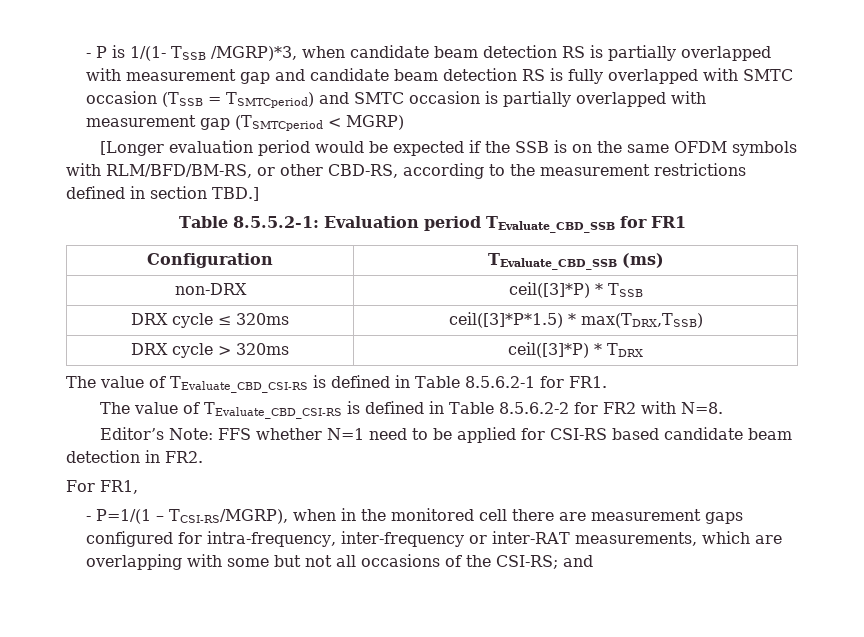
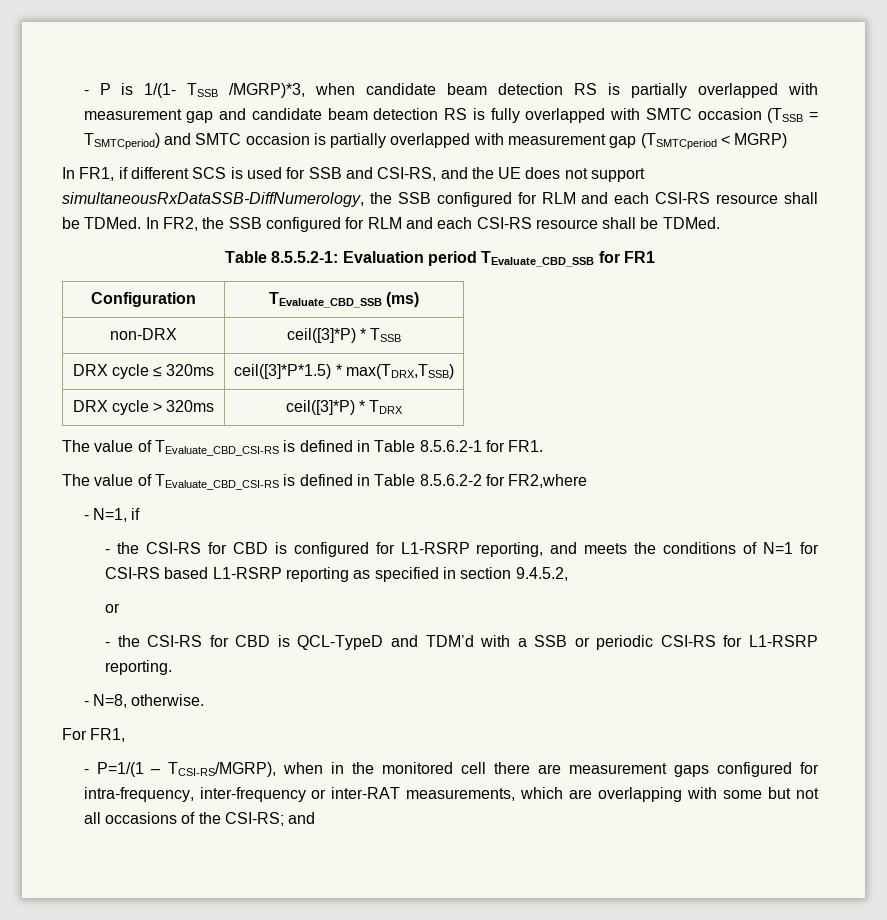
- [Longer evaluation period would be expected if the SSB is on the same OFDM symbols with RLM/BFD/BM-RS, or other CBD-RS, according to the measurement restrictions defined in section TBD.]
+ In FR1, if different SCS is used for SSB and CSI-RS, and the UE does not support simultaneousRxDataSSB-DiffNumerology, the SSB configured for RLM and each CSI-RS resource shall be TDMed. In FR2, the SSB configured for RLM and each CSI-RS resource shall be TDMed.
- The value of TEvaluate_CBD_CSI-RS is defined in Table 8.5.6.2-2 for FR2 with N=8.
- Editor’s Note: FFS whether N=1 need to be applied for CSI-RS based candidate beam detection in FR2.
+ The value of TEvaluate_CBD_CSI-RS is defined in Table 8.5.6.2-2 for FR2,where
+ - N=1, if
+ - the CSI-RS for CBD is configured for L1-RSRP reporting, and meets the conditions of N=1 for CSI-RS based L1-RSRP reporting as specified in section 9.4.5.2,
+ or
+ - the CSI-RS for CBD is QCL-TypeD and TDM’d with a SSB or periodic CSI-RS for L1-RSRP reporting.
+ - N=8, otherwise.

